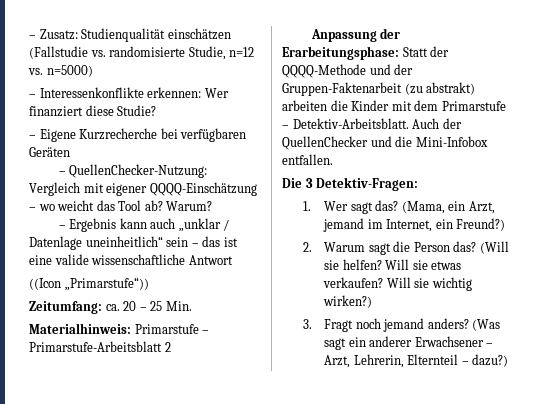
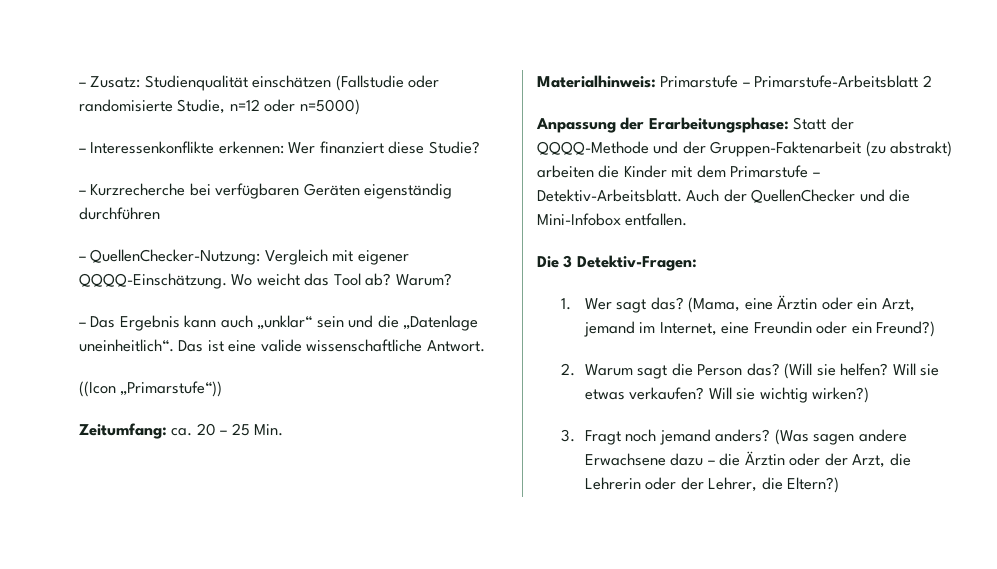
- – Zusatz: Studienqualität einschätzen (Fallstudie vs. randomisierte Studie, n=12 vs. n=5000)
+ – Zusatz: Studienqualität einschätzen (Fallstudie oder randomisierte Studie, n=12 oder n=5000)
- – Eigene Kurzrecherche bei verfügbaren Geräten
+ – Kurzrecherche bei verfügbaren Geräten eigenständig durchführen
- – QuellenChecker-Nutzung: Vergleich mit eigener QQQQ-Einschätzung – wo weicht das Tool ab?
+ – QuellenChecker-Nutzung: Vergleich mit eigener QQQQ-Einschätzung. Wo weicht das Tool ab?
- – Ergebnis kann auch „unklar / Datenlage uneinheitlich“ sein – das ist eine valide wissenschaftliche Antwort
+ – Das Ergebnis kann auch „unklar“ sein und die „Datenlage uneinheitlich“. Das ist eine valide wissenschaftliche Antwort.
- (Mama, ein Arzt, jemand im Internet, ein Freund?)
+ (Mama, eine Ärztin oder ein Arzt, jemand im Internet, eine Freundin oder ein Freund?)
- (Was sagt ein anderer Erwachsener – Arzt, Lehrerin, Elternteil – dazu?)
+ (Was sagen andere Erwachsene dazu – die Ärztin oder der Arzt, die Lehrerin oder der Lehrer, die Eltern?)

